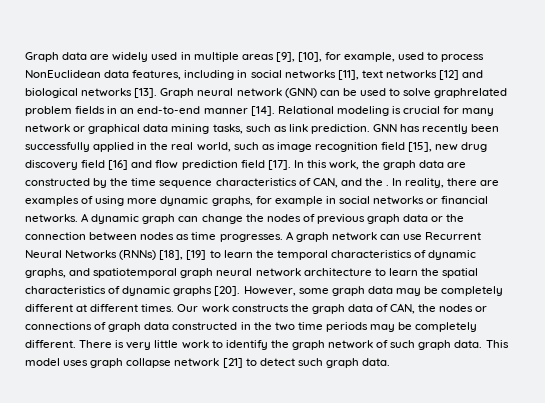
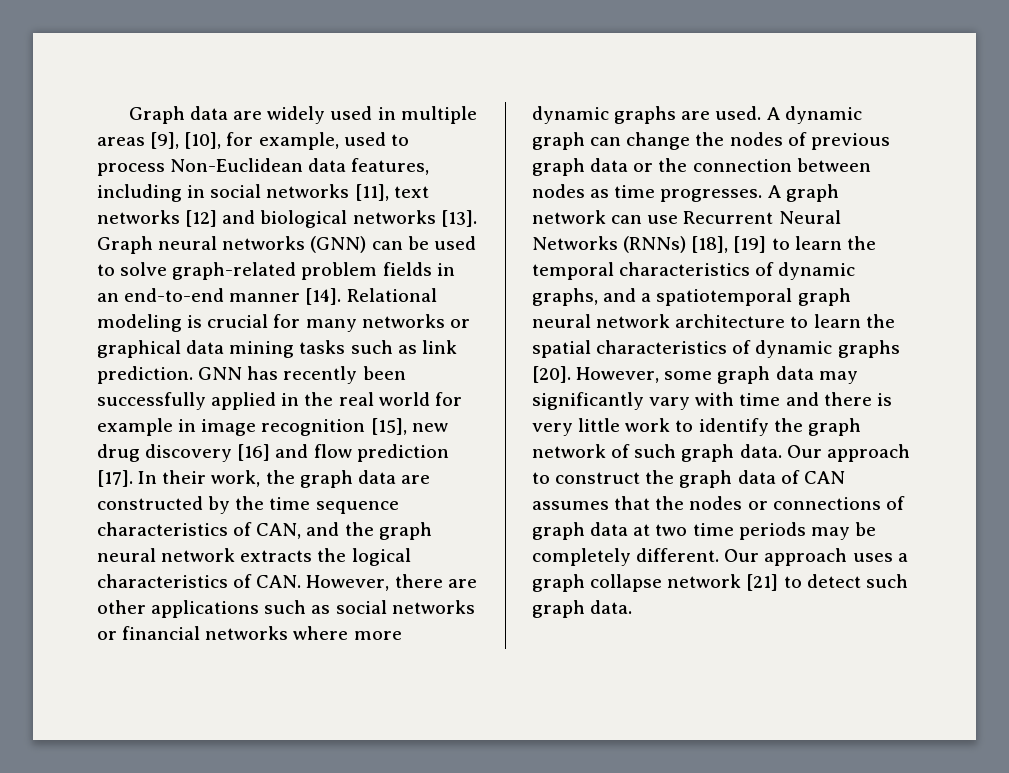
- Graph data are widely used in multiple areas [9], [10], for example, used to process NonEuclidean data features, including in social networks [11], text networks [12] and biological networks [13].
+ Graph data are widely used in multiple areas [9], [10], for example, used to process Non-Euclidean data features, including in social networks [11], text networks [12] and biological networks [13].
- Graph neural network (GNN) can be used to solve graphrelated problem fields in an end-to-end manner [14].
+ Graph neural networks (GNN) can be used to solve graph-related problem fields in an end-to-end manner [14].
- Relational modeling is crucial for many network or graphical data mining tasks, such as link prediction.
+ Relational modeling is crucial for many networks or graphical data mining tasks such as link prediction.
- GNN has recently been successfully applied in the real world, such as image recognition field [15], new drug discovery field [16] and flow prediction field [17].
+ GNN has recently been successfully applied in the real world for example in image recognition [15], new drug discovery [16] and flow prediction [17].
- In this work, the graph data are constructed by the time sequence characteristics of CAN, and the . In reality, there are examples of using more dynamic graphs, for example in social networks or financial networks.
+ In their work, the graph data are constructed by the time sequence characteristics of CAN, and the graph neural network extracts the logical characteristics of CAN. However, there are other applications such as social networks or financial networks where more dynamic graphs are used.
- A graph network can use Recurrent Neural Networks (RNNs) [18], [19] to learn the temporal characteristics of dynamic graphs, and spatiotemporal graph neural network architecture to learn the spatial characteristics of dynamic graphs [20].
+ A graph network can use Recurrent Neural Networks (RNNs) [18], [19] to learn the temporal characteristics of dynamic graphs, and a spatiotemporal graph neural network architecture to learn the spatial characteristics of dynamic graphs [20].
- However, some graph data may be completely different at different times. Our work constructs the graph data of CAN, the nodes or connections of graph data constructed in the two time periods may be completely different. There is very little work to identify the graph network of such graph data.
+ However, some graph data may significantly vary with time and there is very little work to identify the graph network of such graph data.
- This model uses graph collapse network [21] to detect such graph data.
+ Our approach to construct the graph data of CAN assumes that the nodes or connections of graph data at two time periods may be completely different. Our approach uses a graph collapse network [21] to detect such graph data.

